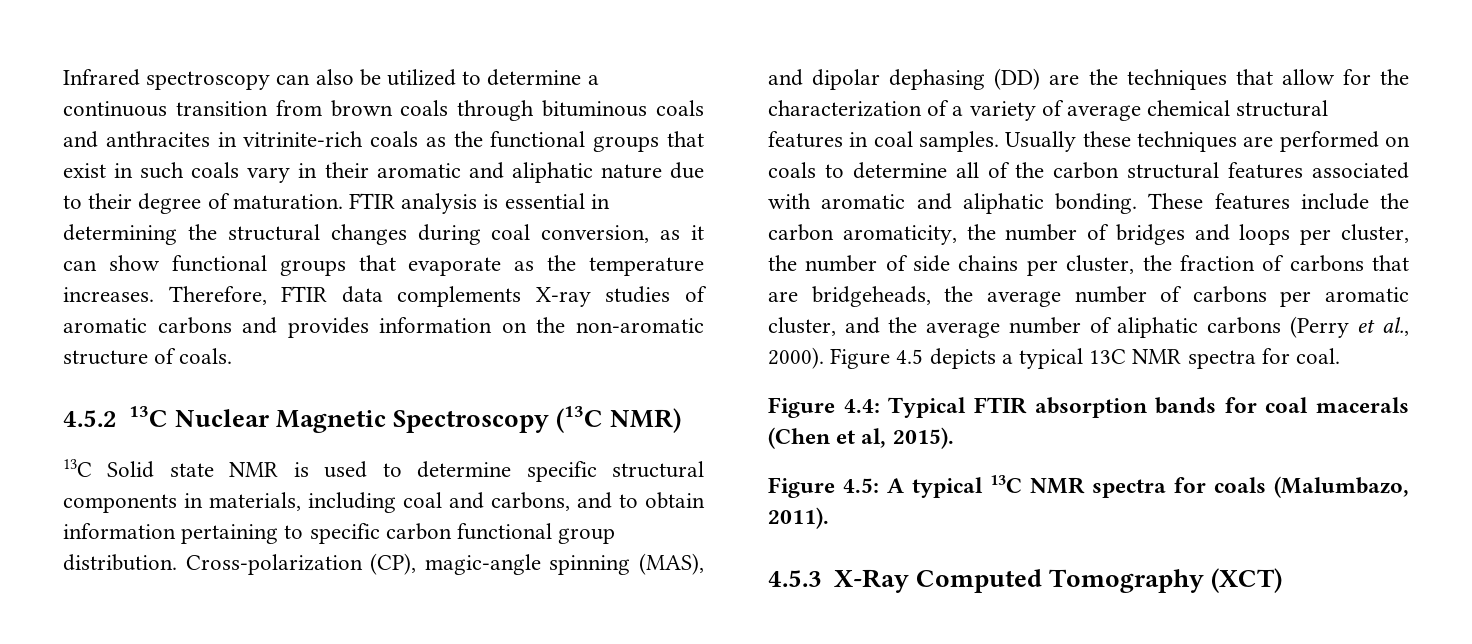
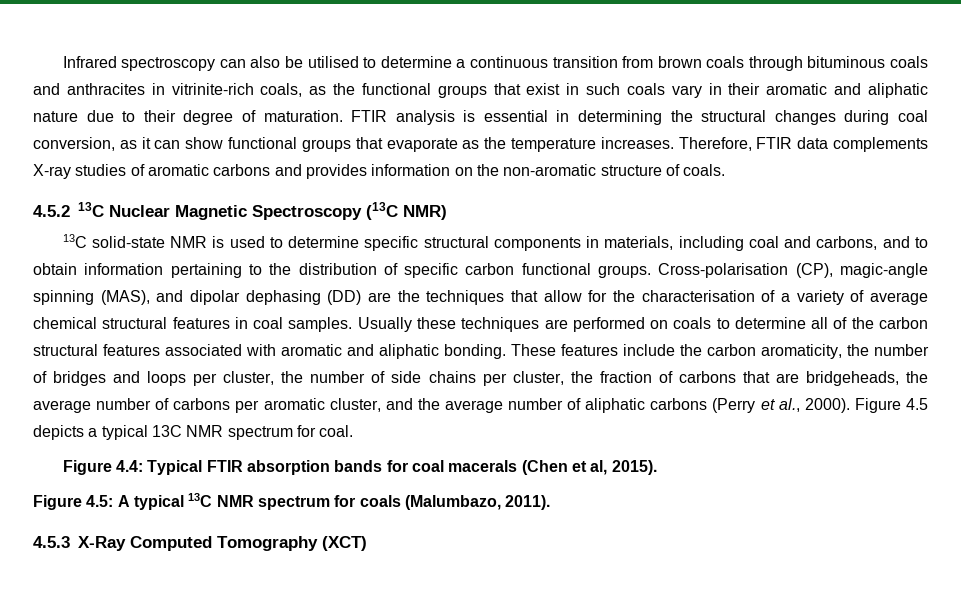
- Infrared spectroscopy can also be utilized to determine a continuous transition from brown coals through bituminous coals and anthracites in vitrinite-rich coals as the functional groups that exist in such coals vary in their aromatic and aliphatic nature due to their degree of maturation.
+ Infrared spectroscopy can also be utilised to determine a continuous transition from brown coals through bituminous coals and anthracites in vitrinite-rich coals, as the functional groups that exist in such coals vary in their aromatic and aliphatic nature due to their degree of maturation.
- 13C Solid state NMR is used to determine specific structural components in materials, including coal and carbons, and to obtain information pertaining to specific carbon functional group distribution. Cross-polarization (CP), magic-angle spinning (MAS), and dipolar dephasing (DD) are the techniques that allow for the characterization of a variety of average chemical structural features in coal samples.
+ 13C solid-state NMR is used to determine specific structural components in materials, including coal and carbons, and to obtain information pertaining to the distribution of specific carbon functional groups. Cross-polarisation (CP), magic-angle spinning (MAS), and dipolar dephasing (DD) are the techniques that allow for the characterisation of a variety of average chemical structural features in coal samples.
- Figure 4.5 depicts a typical 13C NMR spectra for coal.
+ Figure 4.5 depicts a typical 13C NMR spectrum for coal.
- Figure 4.5: A typical 13C NMR spectra for coals (Malumbazo, 2011).
+ Figure 4.5: A typical 13C NMR spectrum for coals (Malumbazo, 2011).

